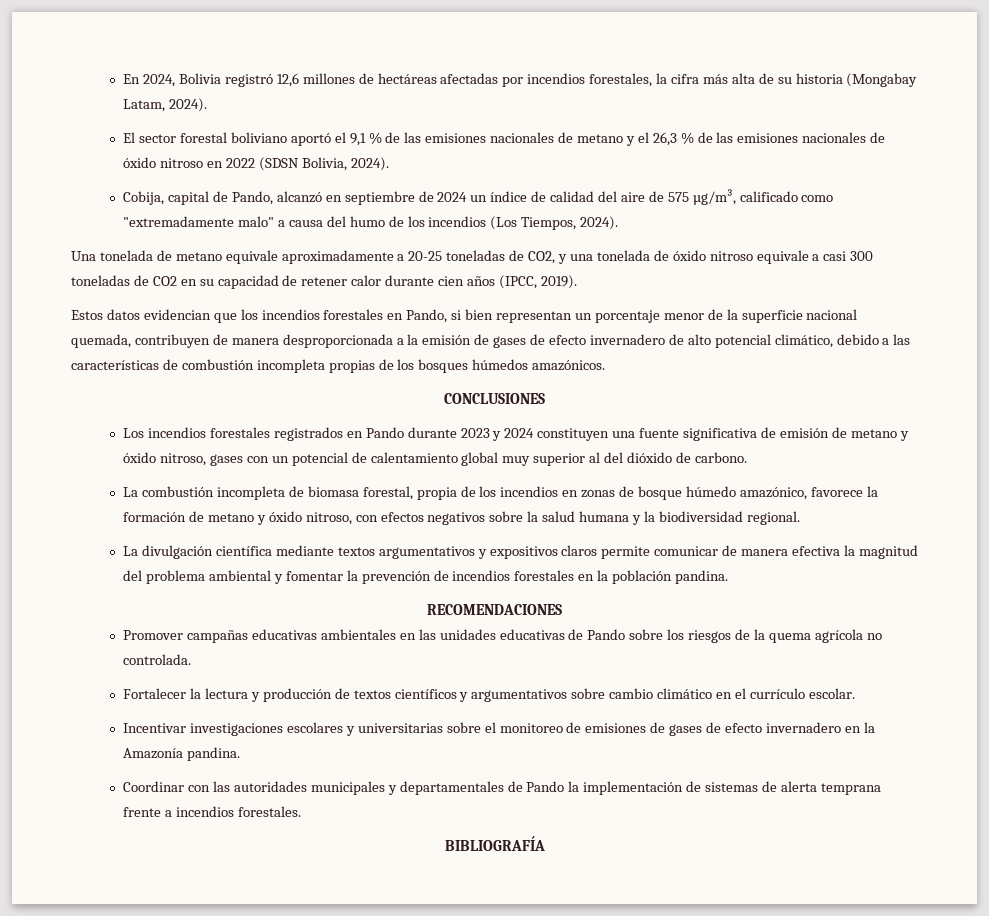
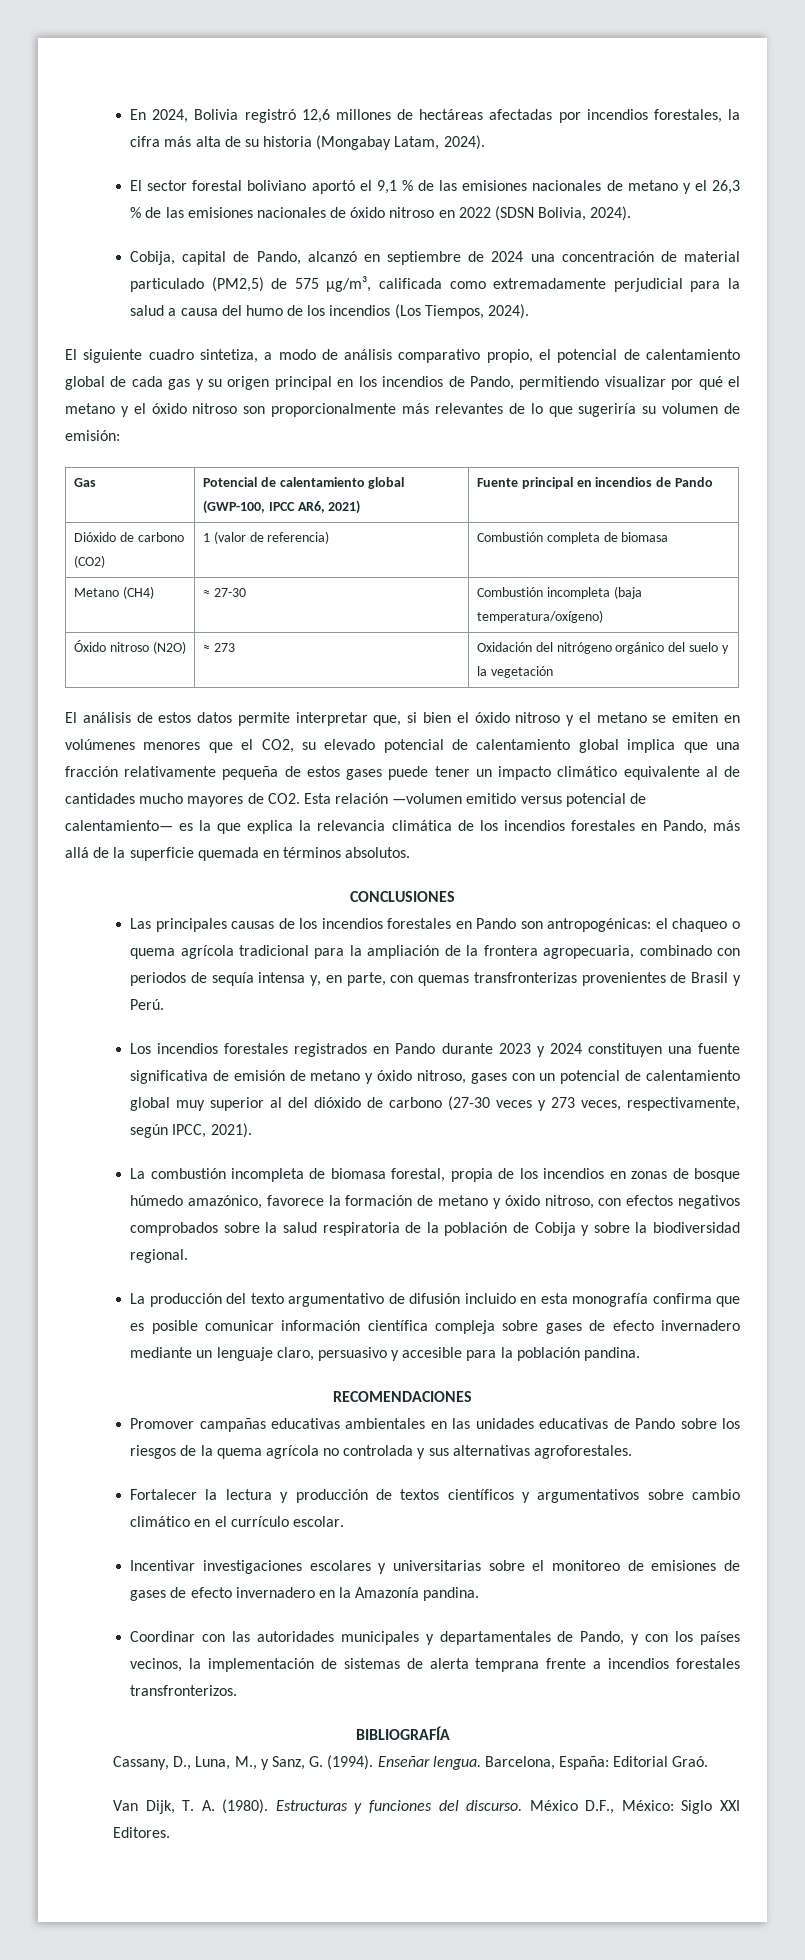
- Cobija, capital de Pando, alcanzó en septiembre de 2024 un índice de calidad del aire de 575 µg/m³, calificado como "extremadamente malo" a causa del humo de los incendios (Los Tiempos, 2024).
+ Cobija, capital de Pando, alcanzó en septiembre de 2024 una concentración de material particulado (PM2,5) de 575 µg/m³, calificada como extremadamente perjudicial para la salud a causa del humo de los incendios (Los Tiempos, 2024).
- Una tonelada de metano equivale aproximadamente a 20-25 toneladas de CO2, y una tonelada de óxido nitroso equivale a casi 300 toneladas de CO2 en su capacidad de retener calor durante cien años (IPCC, 2019).
- Estos datos evidencian que los incendios forestales en Pando, si bien representan un porcentaje menor de la superficie nacional quemada, contribuyen de manera desproporcionada a la emisión de gases de efecto invernadero de alto potencial climático, debido a las características de combustión incompleta propias de los bosques húmedos amazónicos.
+ El siguiente cuadro sintetiza, a modo de análisis comparativo propio, el potencial de calentamiento global de cada gas y su origen principal en los incendios de Pando, permitiendo visualizar por qué el metano y el óxido nitroso son proporcionalmente más relevantes de lo que sugeriría su volumen de emisión:
+ Gas | Potencial de calentamiento global (GWP-100, IPCC AR6, 2021) | Fuente principal en incendios de Pando
+ Dióxido de carbono (CO2) | 1 (valor de referencia) | Combustión completa de biomasa
+ Metano (CH4) | ≈ 27-30 | Combustión incompleta (baja temperatura/oxígeno)
+ Óxido nitroso (N2O) | ≈ 273 | Oxidación del nitrógeno orgánico del suelo y la vegetación
+ El análisis de estos datos permite interpretar que, si bien el óxido nitroso y el metano se emiten en volúmenes menores que el CO2, su elevado potencial de calentamiento global implica que una fracción relativamente pequeña de estos gases puede tener un impacto climático equivalente al de cantidades mucho mayores de CO2. Esta relación —volumen emitido versus potencial de calentamiento— es la que explica la relevancia climática de los incendios forestales en Pando, más allá de la superficie quemada en términos absolutos.
  CONCLUSIONES
+ Las principales causas de los incendios forestales en Pando son antropogénicas: el chaqueo o quema agrícola tradicional para la ampliación de la frontera agropecuaria, combinado con periodos de sequía intensa y, en parte, con quemas transfronterizas provenientes de Brasil y Perú.
- Los incendios forestales registrados en Pando durante 2023 y 2024 constituyen una fuente significativa de emisión de metano y óxido nitroso, gases con un potencial de calentamiento global muy superior al del dióxido de carbono.
+ Los incendios forestales registrados en Pando durante 2023 y 2024 constituyen una fuente significativa de emisión de metano y óxido nitroso, gases con un potencial de calentamiento global muy superior al del dióxido de carbono (27-30 veces y 273 veces, respectivamente, según IPCC, 2021).
- La combustión incompleta de biomasa forestal, propia de los incendios en zonas de bosque húmedo amazónico, favorece la formación de metano y óxido nitroso, con efectos negativos sobre la salud humana y la biodiversidad regional.
- La divulgación científica mediante textos argumentativos y expositivos claros permite comunicar de manera efectiva la magnitud del problema ambiental y fomentar la prevención de incendios forestales en la población pandina.
+ La combustión incompleta de biomasa forestal, propia de los incendios en zonas de bosque húmedo amazónico, favorece la formación de metano y óxido nitroso, con efectos negativos comprobados sobre la salud respiratoria de la población de Cobija y sobre la biodiversidad regional.
+ La producción del texto argumentativo de difusión incluido en esta monografía confirma que es posible comunicar información científica compleja sobre gases de efecto invernadero mediante un lenguaje claro, persuasivo y accesible para la población pandina.
- Promover campañas educativas ambientales en las unidades educativas de Pando sobre los riesgos de la quema agrícola no controlada.
+ Promover campañas educativas ambientales en las unidades educativas de Pando sobre los riesgos de la quema agrícola no controlada y sus alternativas agroforestales.
- Coordinar con las autoridades municipales y departamentales de Pando la implementación de sistemas de alerta temprana frente a incendios forestales.
+ Coordinar con las autoridades municipales y departamentales de Pando, y con los países vecinos, la implementación de sistemas de alerta temprana frente a incendios forestales transfronterizos.
+ Cassany, D., Luna, M., y Sanz, G. (1994). Enseñar lengua. Barcelona, España: Editorial Graó.
+ Van Dijk, T. A. (1980). Estructuras y funciones del discurso. México D.F., México: Siglo XXI Editores.

